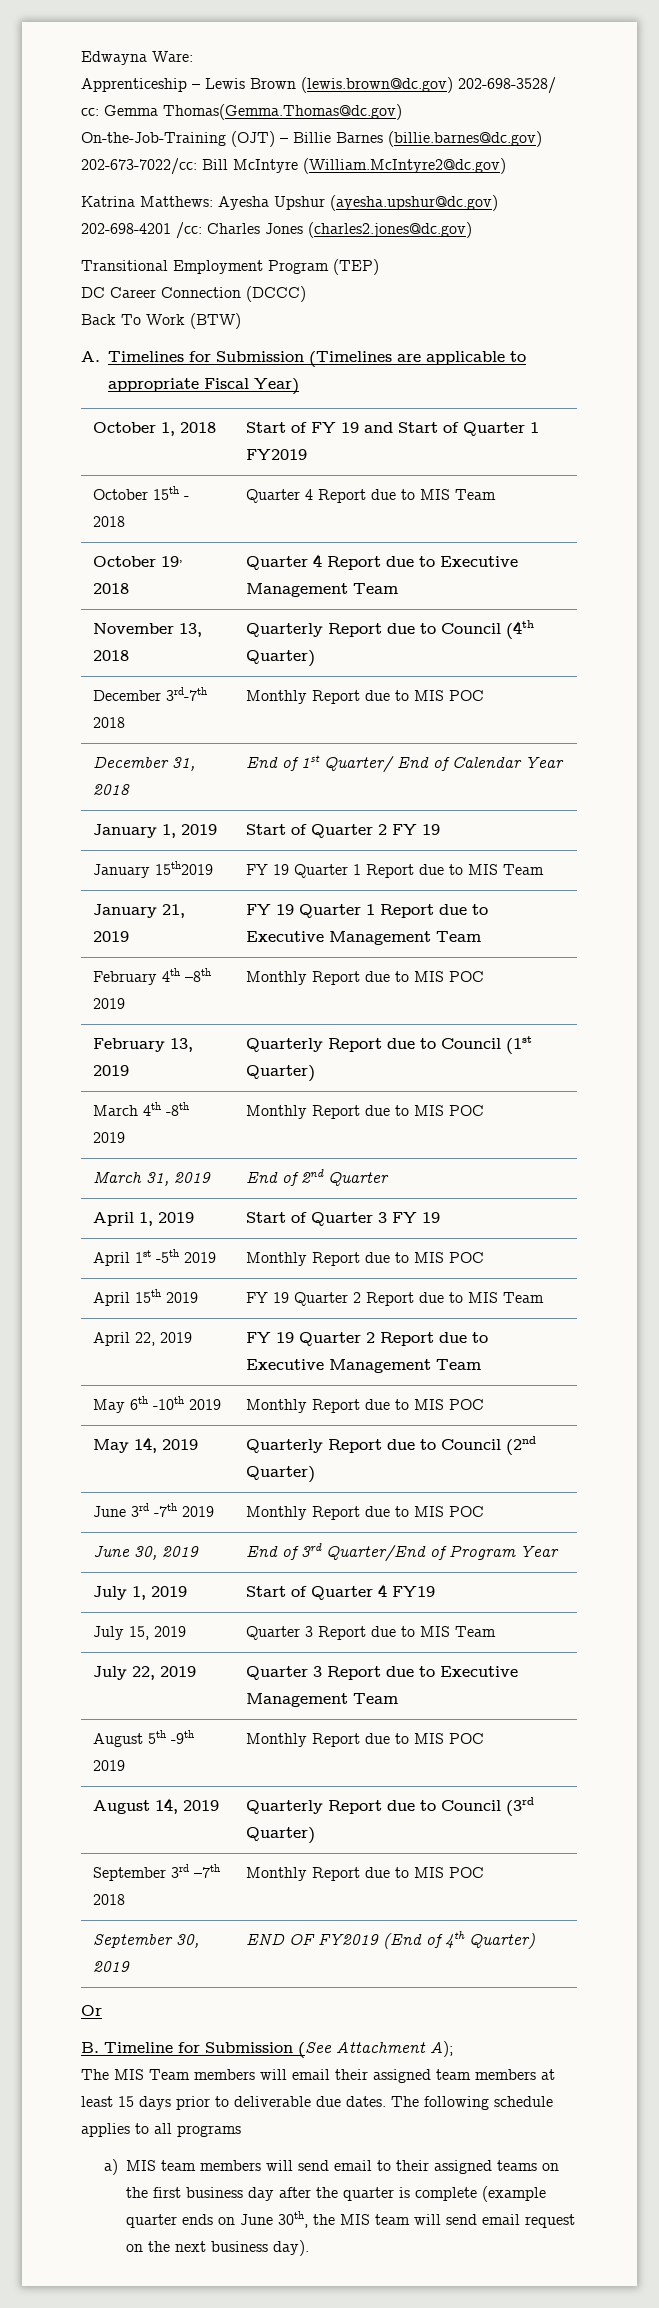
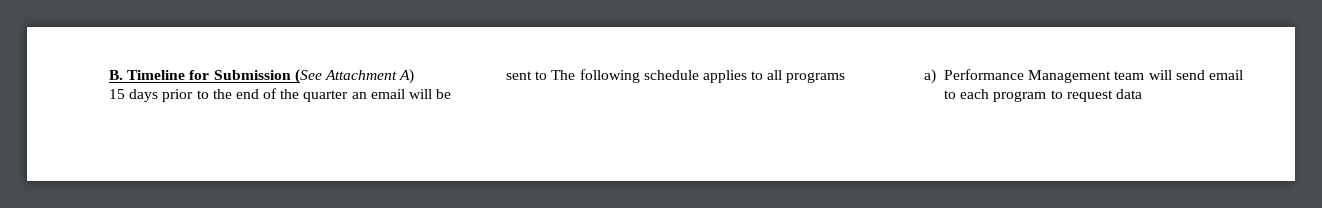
- Edwayna Ware:
- Apprenticeship – Lewis Brown (lewis.brown@dc.gov) 202-698-3528/ cc: Gemma Thomas(Gemma.Thomas@dc.gov)
- On-the-Job-Training (OJT) – Billie Barnes (billie.barnes@dc.gov) 202-673-7022/cc: Bill McIntyre (William.McIntyre2@dc.gov)
- Katrina Matthews: Ayesha Upshur (ayesha.upshur@dc.gov) 202-698-4201 /cc: Charles Jones (charles2.jones@dc.gov)
- Transitional Employment Program (TEP)
- DC Career Connection (DCCC)
- Back To Work (BTW)
- A. Timelines for Submission (Timelines are applicable to appropriate Fiscal Year)
- October 1, 2018 | Start of FY 19 and Start of Quarter 1 FY2019
- October 15th - 2018 | Quarter 4 Report due to MIS Team
- October 19, 2018 | Quarter 4 Report due to Executive Management Team
- November 13, 2018 | Quarterly Report due to Council (4th Quarter)
- December 3rd-7th 2018 | Monthly Report due to MIS POC
- December 31, 2018 | End of 1st Quarter/ End of Calendar Year
- January 1, 2019 | Start of Quarter 2 FY 19
- January 15th2019 | FY 19 Quarter 1 Report due to MIS Team
- January 21, 2019 | FY 19 Quarter 1 Report due to Executive Management Team
- February 4th –8th 2019 | Monthly Report due to MIS POC
- February 13, 2019 | Quarterly Report due to Council (1st Quarter)
- March 4th -8th 2019 | Monthly Report due to MIS POC
- March 31, 2019 | End of 2nd Quarter
- April 1, 2019 | Start of Quarter 3 FY 19
- April 1st -5th 2019 | Monthly Report due to MIS POC
- April 15th 2019 | FY 19 Quarter 2 Report due to MIS Team
- April 22, 2019 | FY 19 Quarter 2 Report due to Executive Management Team
- May 6th -10th 2019 | Monthly Report due to MIS POC
- May 14, 2019 | Quarterly Report due to Council (2nd Quarter)
- June 3rd -7th 2019 | Monthly Report due to MIS POC
- June 30, 2019 | End of 3rd Quarter/End of Program Year
- July 1, 2019 | Start of Quarter 4 FY19
- July 15, 2019 | Quarter 3 Report due to MIS Team
- July 22, 2019 | Quarter 3 Report due to Executive Management Team
- August 5th -9th 2019 | Monthly Report due to MIS POC
- August 14, 2019 | Quarterly Report due to Council (3rd Quarter)
- September 3rd –7th 2018 | Monthly Report due to MIS POC
- September 30, 2019 | END OF FY2019 (End of 4th Quarter)
- Or
- B. Timeline for Submission (See Attachment A);
- The MIS Team members will email their assigned team members at least 15 days prior to deliverable due dates. The following schedule applies to all programs
+ B. Timeline for Submission (See Attachment A)
+ 15 days prior to the end of the quarter an email will be sent to The following schedule applies to all programs
- a) MIS team members will send email to their assigned teams on the first business day after the quarter is complete (example quarter ends on June 30th, the MIS team will send email request on the next business day).
+ a) Performance Management team will send email to each program to request data

